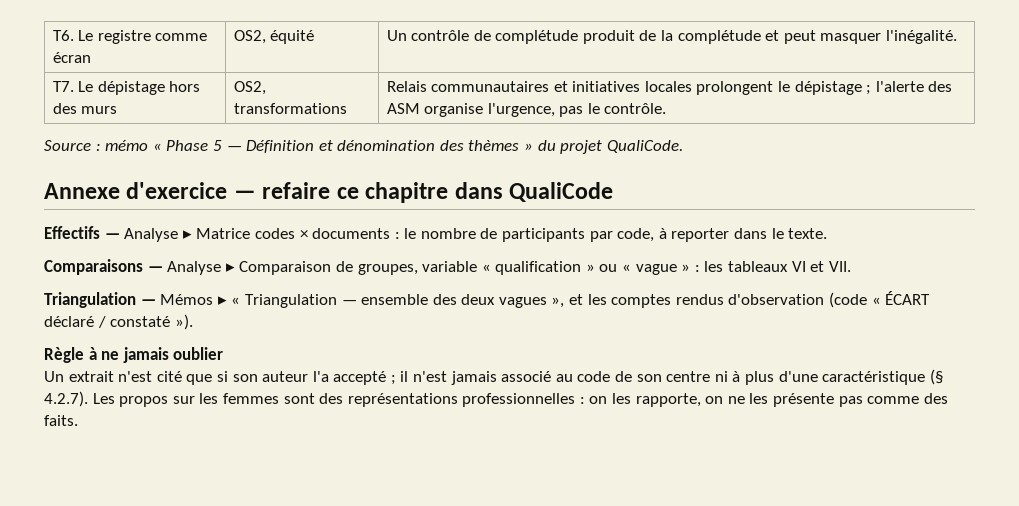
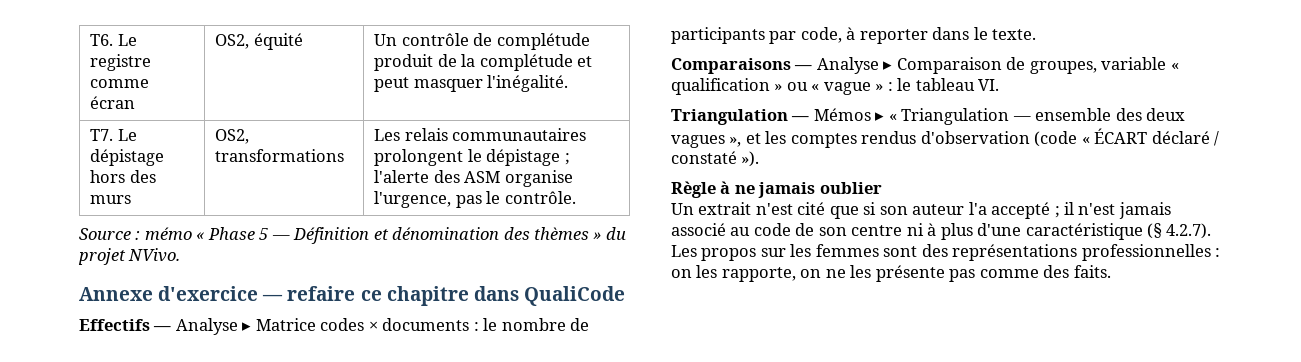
- T7. Le dépistage hors des murs | OS2, transformations | Relais communautaires et initiatives locales prolongent le dépistage ; l'alerte des ASM organise l'urgence, pas le contrôle.
+ T7. Le dépistage hors des murs | OS2, transformations | Les relais communautaires prolongent le dépistage ; l'alerte des ASM organise l'urgence, pas le contrôle.
- Source : mémo « Phase 5 — Définition et dénomination des thèmes » du projet QualiCode.
+ Source : mémo « Phase 5 — Définition et dénomination des thèmes » du projet NVivo.
- Comparaisons — Analyse ▸ Comparaison de groupes, variable « qualification » ou « vague » : les tableaux VI et VII.
+ Comparaisons — Analyse ▸ Comparaison de groupes, variable « qualification » ou « vague » : le tableau VI.

